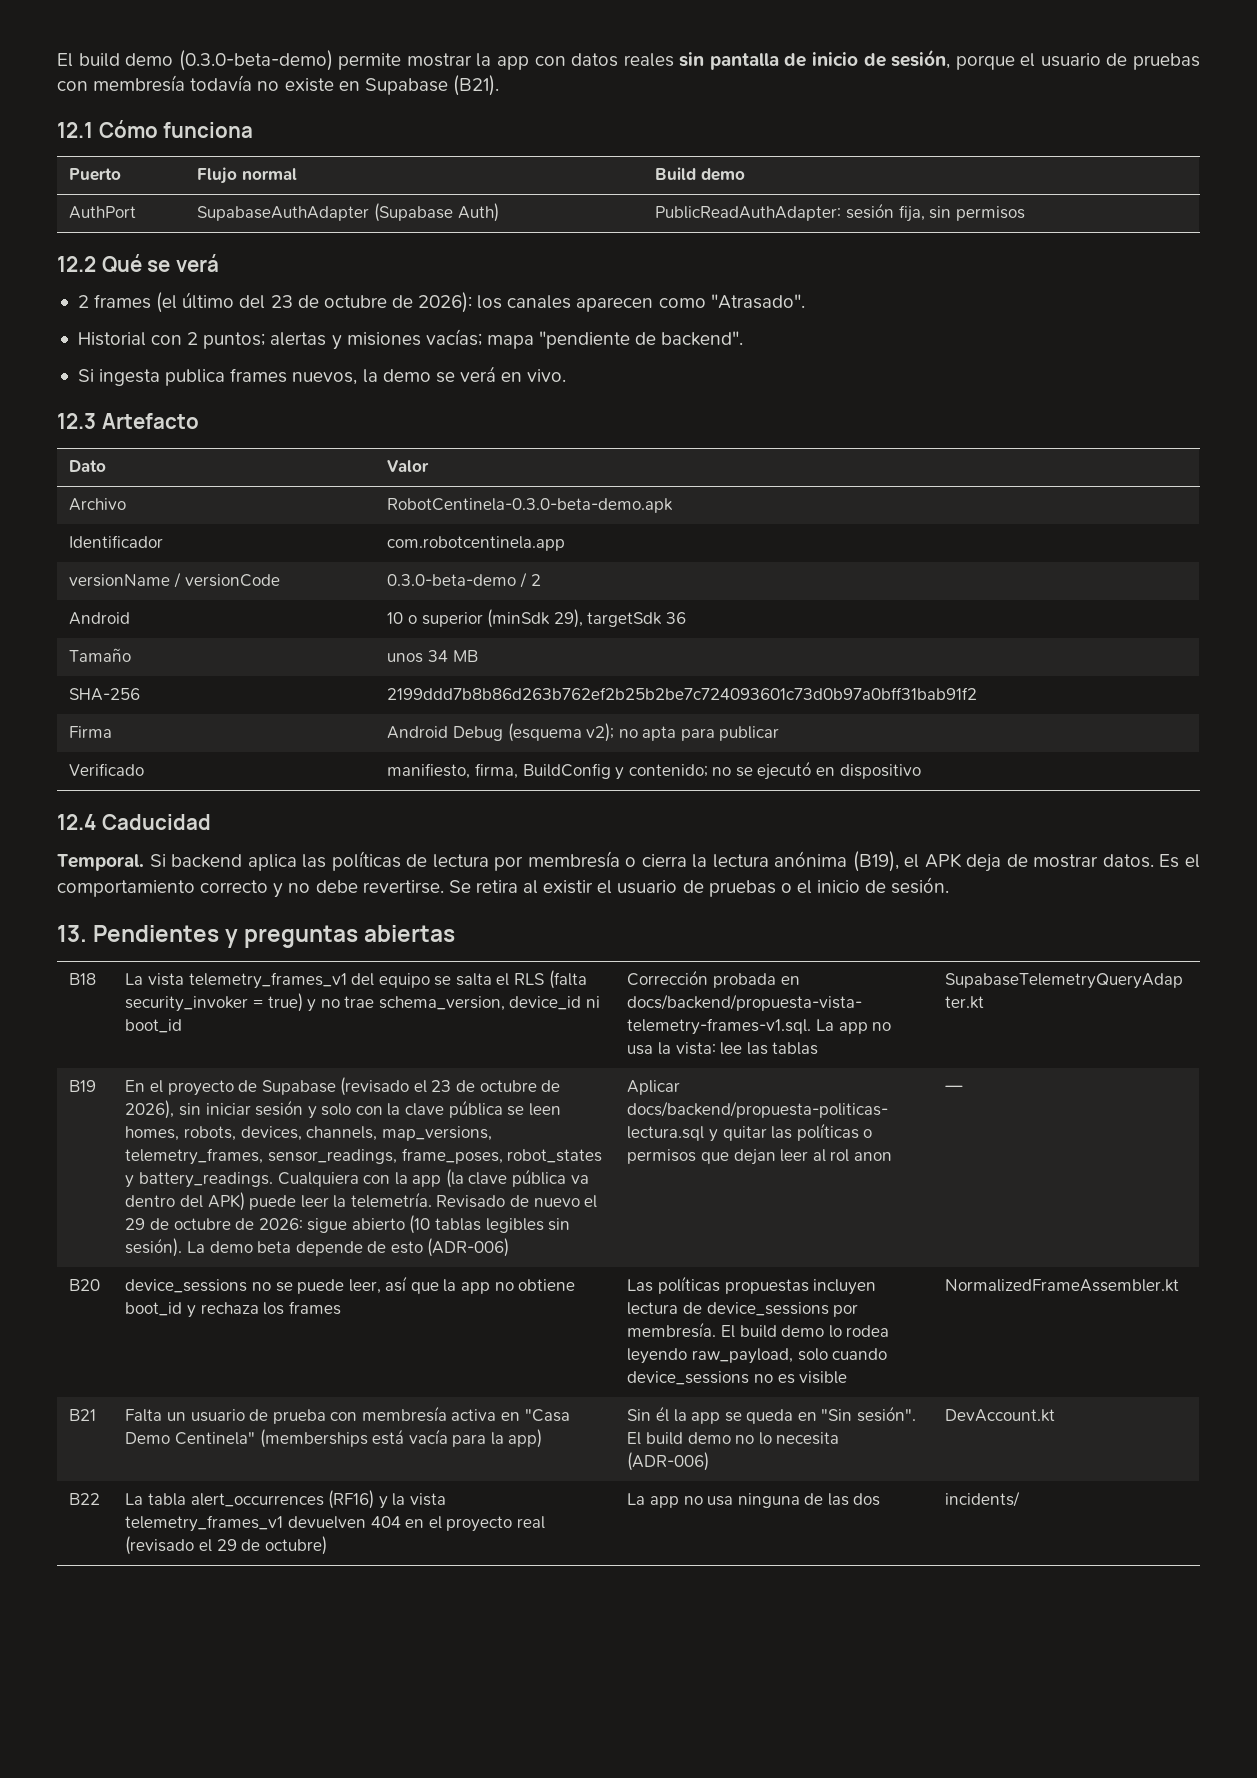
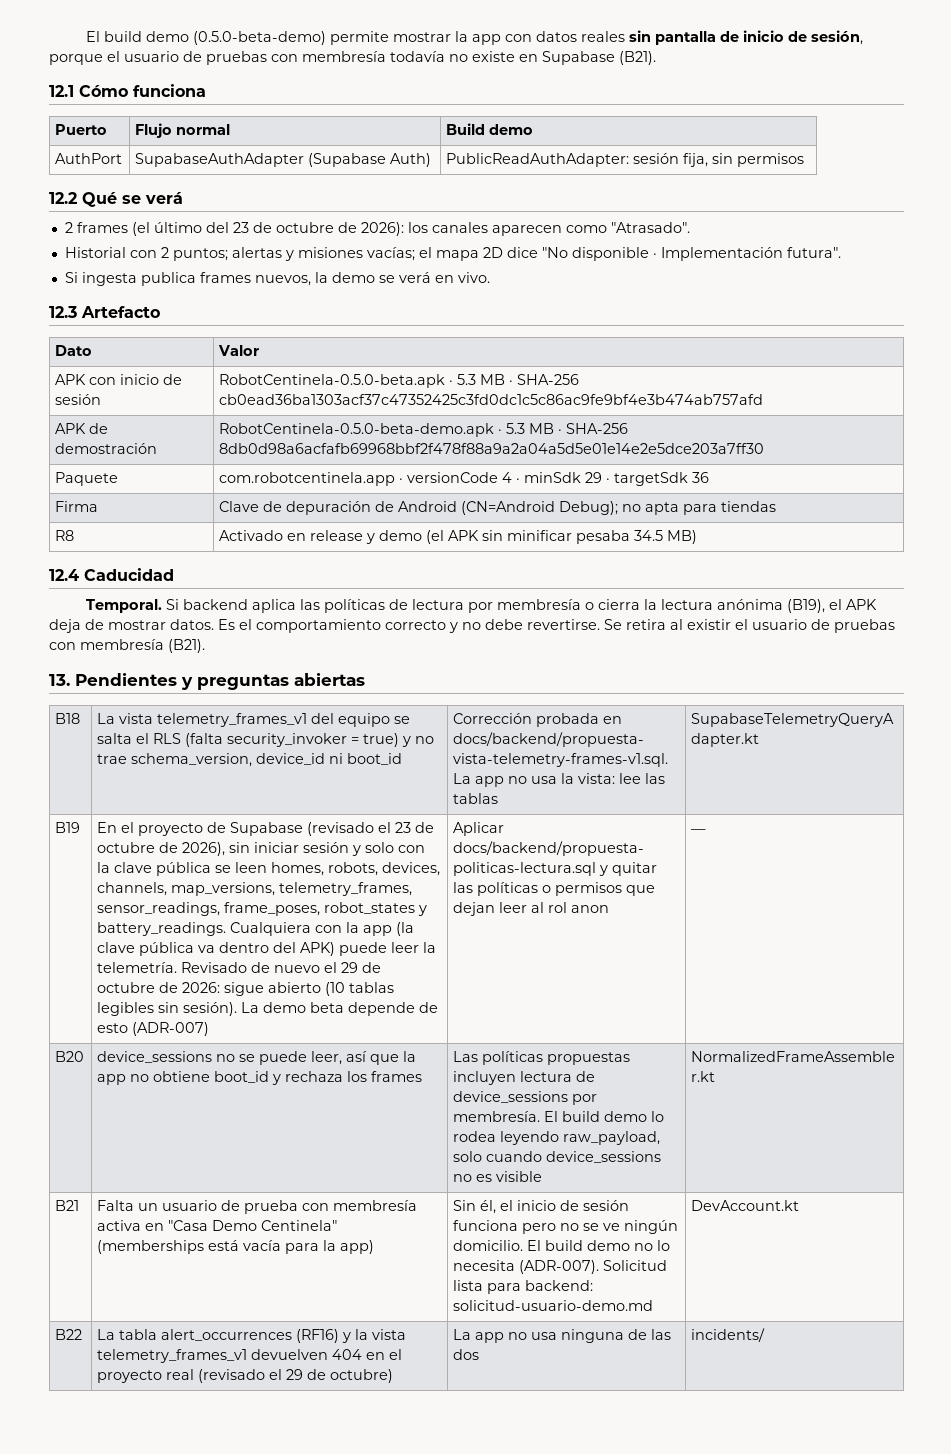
- El build demo (0.3.0-beta-demo) permite mostrar la app con datos reales sin pantalla de inicio de sesión, porque el usuario de pruebas con membresía todavía no existe en Supabase (B21).
+ El build demo (0.5.0-beta-demo) permite mostrar la app con datos reales sin pantalla de inicio de sesión, porque el usuario de pruebas con membresía todavía no existe en Supabase (B21).
- Historial con 2 puntos; alertas y misiones vacías; mapa "pendiente de backend".
+ Historial con 2 puntos; alertas y misiones vacías; el mapa 2D dice "No disponible · Implementación futura".
- Archivo | RobotCentinela-0.3.0-beta-demo.apk
- Identificador | com.robotcentinela.app
- versionName / versionCode | 0.3.0-beta-demo / 2
- Android | 10 o superior (minSdk 29), targetSdk 36
- Tamaño | unos 34 MB
- SHA-256 | 2199ddd7b8b86d263b762ef2b25b2be7c724093601c73d0b97a0bff31bab91f2
- Firma | Android Debug (esquema v2); no apta para publicar
- Verificado | manifiesto, firma, BuildConfig y contenido; no se ejecutó en dispositivo
+ APK con inicio de sesión | RobotCentinela-0.5.0-beta.apk · 5.3 MB · SHA-256 cb0ead36ba1303acf37c47352425c3fd0dc1c5c86ac9fe9bf4e3b474ab757afd
+ APK de demostración | RobotCentinela-0.5.0-beta-demo.apk · 5.3 MB · SHA-256 8db0d98a6acfafb69968bbf2f478f88a9a2a04a5d5e01e14e2e5dce203a7ff30
+ Paquete | com.robotcentinela.app · versionCode 4 · minSdk 29 · targetSdk 36
+ Firma | Clave de depuración de Android (CN=Android Debug); no apta para tiendas
+ R8 | Activado en release y demo (el APK sin minificar pesaba 34.5 MB)
- Se retira al existir el usuario de pruebas o el inicio de sesión.
+ Se retira al existir el usuario de pruebas con membresía (B21).
- La demo beta depende de esto (ADR-006)
+ La demo beta depende de esto (ADR-007)
- Sin él la app se queda en "Sin sesión".
+ Sin él, el inicio de sesión funciona pero no se ve ningún domicilio.
- El build demo no lo necesita (ADR-006)
+ El build demo no lo necesita (ADR-007). Solicitud lista para backend: solicitud-usuario-demo.md

